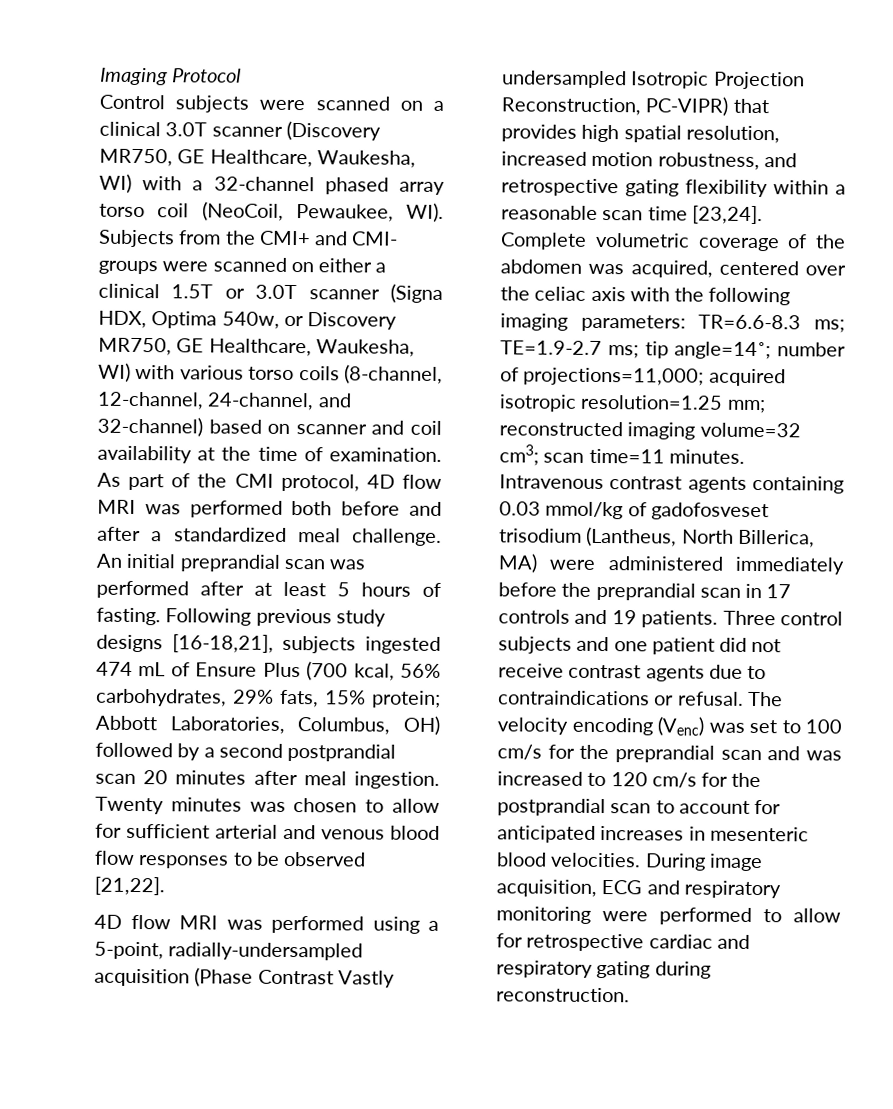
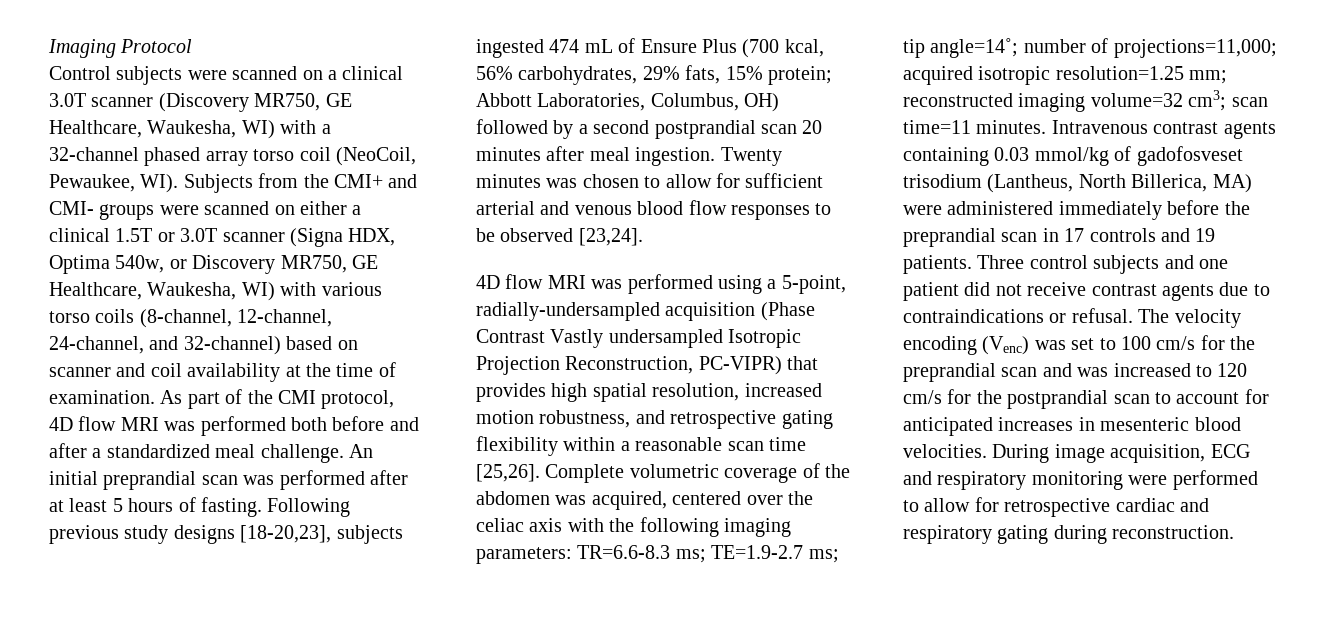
- Following previous study designs [16-18,21], subjects ingested 474 mL of Ensure Plus (700 kcal, 56% carbohydrates, 29% fats, 15% protein; Abbott Laboratories, Columbus, OH) followed by a second postprandial scan 20 minutes after meal ingestion.
+ Following previous study designs [18-20,23], subjects ingested 474 mL of Ensure Plus (700 kcal, 56% carbohydrates, 29% fats, 15% protein; Abbott Laboratories, Columbus, OH) followed by a second postprandial scan 20 minutes after meal ingestion.
- Twenty minutes was chosen to allow for sufficient arterial and venous blood flow responses to be observed [21,22].
+ Twenty minutes was chosen to allow for sufficient arterial and venous blood flow responses to be observed [23,24].
- 4D flow MRI was performed using a 5-point, radially-undersampled acquisition (Phase Contrast Vastly undersampled Isotropic Projection Reconstruction, PC-VIPR) that provides high spatial resolution, increased motion robustness, and retrospective gating flexibility within a reasonable scan time [23,24].
+ 4D flow MRI was performed using a 5-point, radially-undersampled acquisition (Phase Contrast Vastly undersampled Isotropic Projection Reconstruction, PC-VIPR) that provides high spatial resolution, increased motion robustness, and retrospective gating flexibility within a reasonable scan time [25,26].

